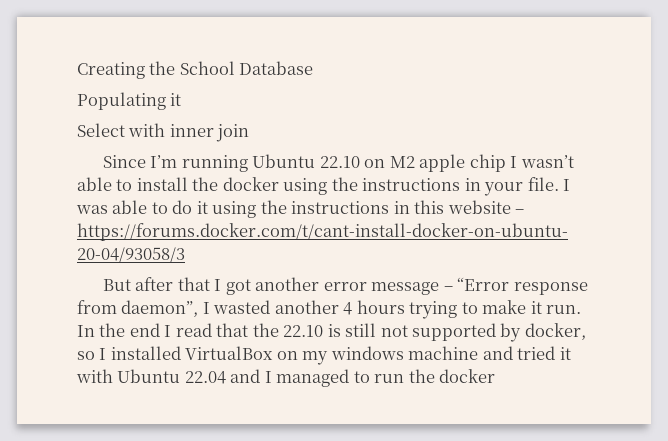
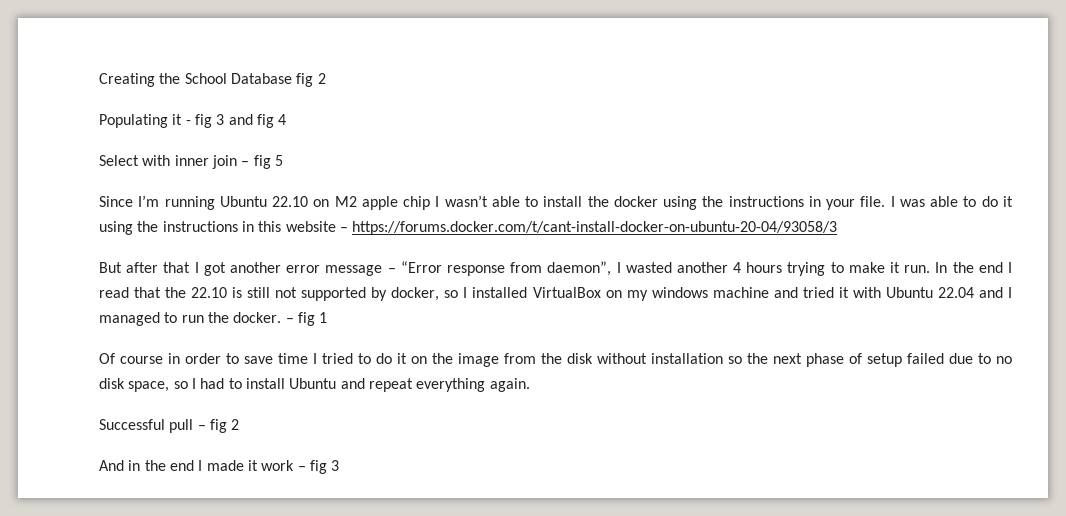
- Creating the School Database
+ Creating the School Database fig 2
- Populating it
+ Populating it - fig 3 and fig 4
- Select with inner join
+ Select with inner join – fig 5
- In the end I read that the 22.10 is still not supported by docker, so I installed VirtualBox on my windows machine and tried it with Ubuntu 22.04 and I managed to run the docker
+ In the end I read that the 22.10 is still not supported by docker, so I installed VirtualBox on my windows machine and tried it with Ubuntu 22.04 and I managed to run the docker. – fig 1
+ Of course in order to save time I tried to do it on the image from the disk without installation so the next phase of setup failed due to no disk space, so I had to install Ubuntu and repeat everything again.
+ Successful pull – fig 2
+ And in the end I made it work – fig 3

